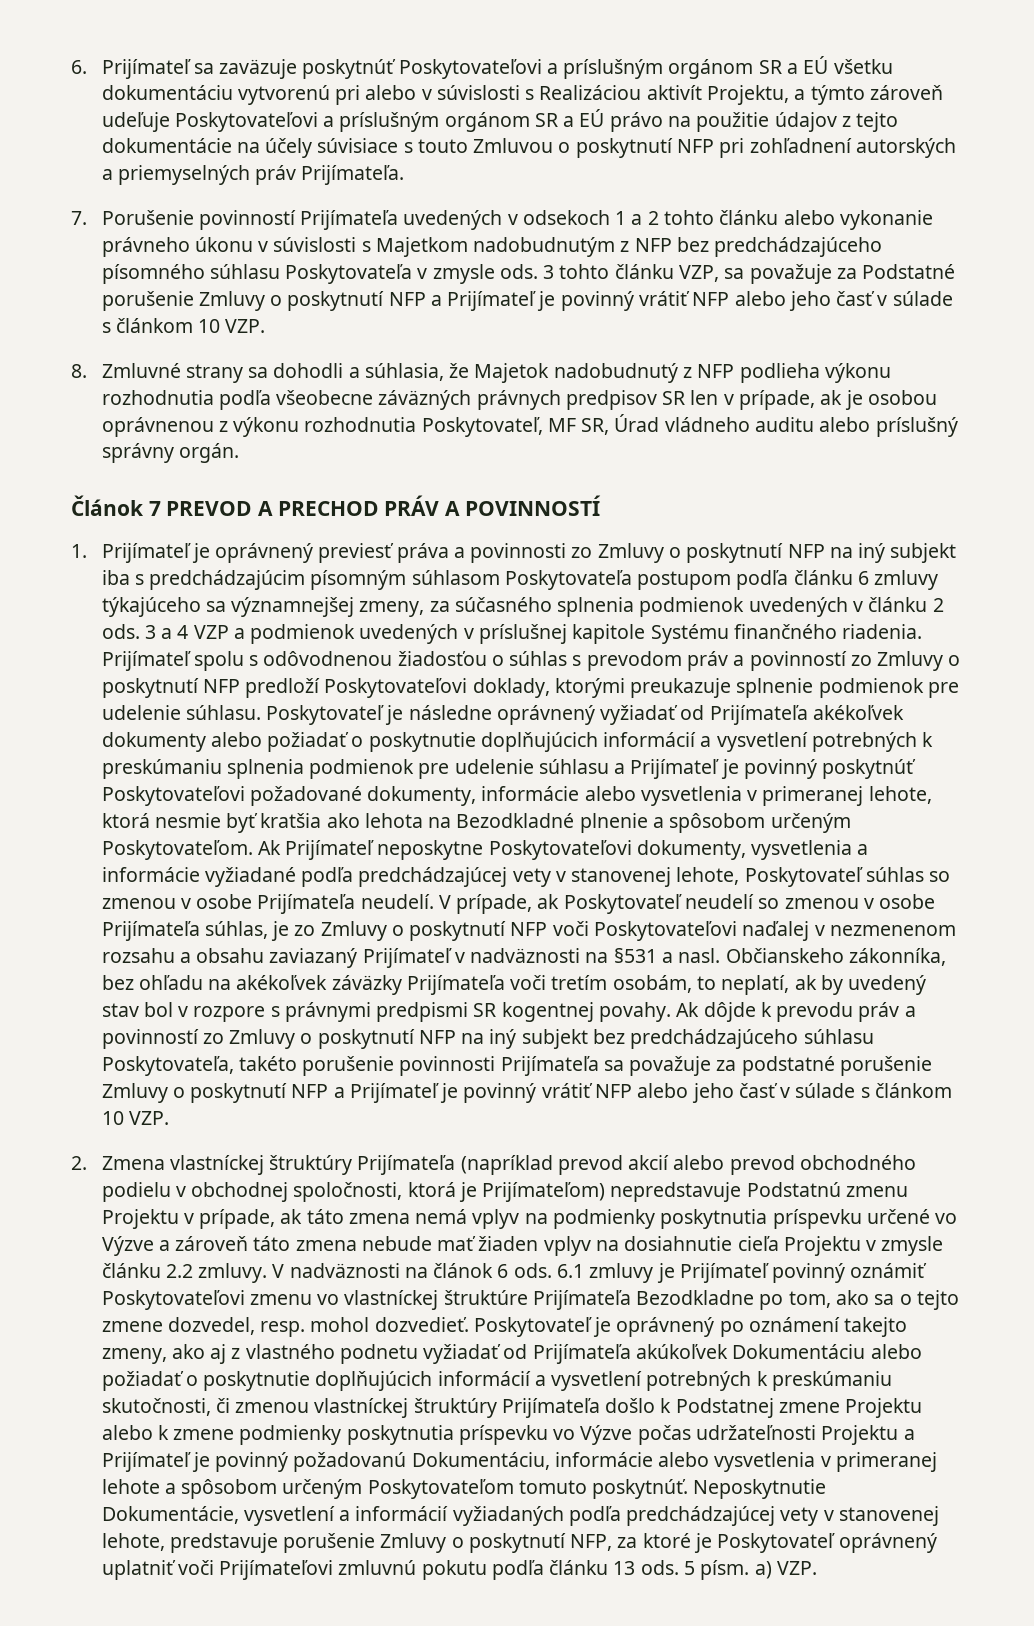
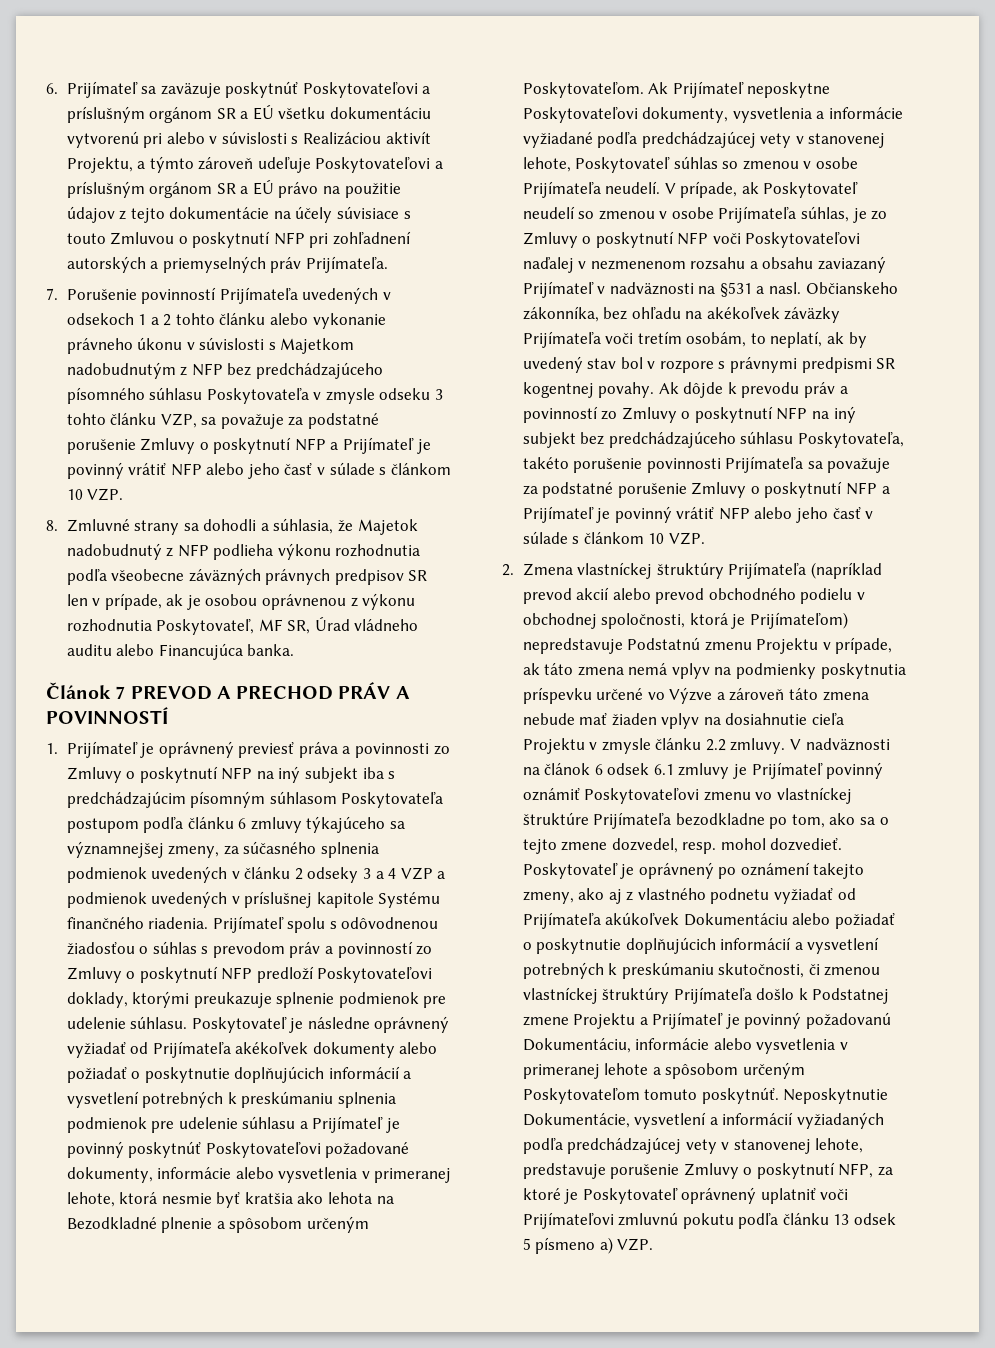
- 7. Porušenie povinností Prijímateľa uvedených v odsekoch 1 a 2 tohto článku alebo vykonanie právneho úkonu v súvislosti s Majetkom nadobudnutým z NFP bez predchádzajúceho písomného súhlasu Poskytovateľa v zmysle ods. 3 tohto článku VZP, sa považuje za Podstatné porušenie Zmluvy o poskytnutí NFP a Prijímateľ je povinný vrátiť NFP alebo jeho časť v súlade s článkom 10 VZP.
+ 7. Porušenie povinností Prijímateľa uvedených v odsekoch 1 a 2 tohto článku alebo vykonanie právneho úkonu v súvislosti s Majetkom nadobudnutým z NFP bez predchádzajúceho písomného súhlasu Poskytovateľa v zmysle odseku 3 tohto článku VZP, sa považuje za podstatné porušenie Zmluvy o poskytnutí NFP a Prijímateľ je povinný vrátiť NFP alebo jeho časť v súlade s článkom 10 VZP.
- 8. Zmluvné strany sa dohodli a súhlasia, že Majetok nadobudnutý z NFP podlieha výkonu rozhodnutia podľa všeobecne záväzných právnych predpisov SR len v prípade, ak je osobou oprávnenou z výkonu rozhodnutia Poskytovateľ, MF SR, Úrad vládneho auditu alebo príslušný správny orgán.
+ 8. Zmluvné strany sa dohodli a súhlasia, že Majetok nadobudnutý z NFP podlieha výkonu rozhodnutia podľa všeobecne záväzných právnych predpisov SR len v prípade, ak je osobou oprávnenou z výkonu rozhodnutia Poskytovateľ, MF SR, Úrad vládneho auditu alebo Financujúca banka.
- 1. Prijímateľ je oprávnený previesť práva a povinnosti zo Zmluvy o poskytnutí NFP na iný subjekt iba s predchádzajúcim písomným súhlasom Poskytovateľa postupom podľa článku 6 zmluvy týkajúceho sa významnejšej zmeny, za súčasného splnenia podmienok uvedených v článku 2 ods. 3 a 4 VZP a podmienok uvedených v príslušnej kapitole Systému finančného riadenia.
+ 1. Prijímateľ je oprávnený previesť práva a povinnosti zo Zmluvy o poskytnutí NFP na iný subjekt iba s predchádzajúcim písomným súhlasom Poskytovateľa postupom podľa článku 6 zmluvy týkajúceho sa významnejšej zmeny, za súčasného splnenia podmienok uvedených v článku 2 odseky 3 a 4 VZP a podmienok uvedených v príslušnej kapitole Systému finančného riadenia.
- V nadväznosti na článok 6 ods. 6.1 zmluvy je Prijímateľ povinný oznámiť Poskytovateľovi zmenu vo vlastníckej štruktúre Prijímateľa Bezodkladne po tom, ako sa o tejto zmene dozvedel, resp. mohol dozvedieť.
+ V nadväznosti na článok 6 odsek 6.1 zmluvy je Prijímateľ povinný oznámiť Poskytovateľovi zmenu vo vlastníckej štruktúre Prijímateľa bezodkladne po tom, ako sa o tejto zmene dozvedel, resp. mohol dozvedieť.
- Poskytovateľ je oprávnený po oznámení takejto zmeny, ako aj z vlastného podnetu vyžiadať od Prijímateľa akúkoľvek Dokumentáciu alebo požiadať o poskytnutie doplňujúcich informácií a vysvetlení potrebných k preskúmaniu skutočnosti, či zmenou vlastníckej štruktúry Prijímateľa došlo k Podstatnej zmene Projektu alebo k zmene podmienky poskytnutia príspevku vo Výzve počas udržateľnosti Projektu a Prijímateľ je povinný požadovanú Dokumentáciu, informácie alebo vysvetlenia v primeranej lehote a spôsobom určeným Poskytovateľom tomuto poskytnúť.
+ Poskytovateľ je oprávnený po oznámení takejto zmeny, ako aj z vlastného podnetu vyžiadať od Prijímateľa akúkoľvek Dokumentáciu alebo požiadať o poskytnutie doplňujúcich informácií a vysvetlení potrebných k preskúmaniu skutočnosti, či zmenou vlastníckej štruktúry Prijímateľa došlo k Podstatnej zmene Projektu a Prijímateľ je povinný požadovanú Dokumentáciu, informácie alebo vysvetlenia v primeranej lehote a spôsobom určeným Poskytovateľom tomuto poskytnúť.
- Neposkytnutie Dokumentácie, vysvetlení a informácií vyžiadaných podľa predchádzajúcej vety v stanovenej lehote, predstavuje porušenie Zmluvy o poskytnutí NFP, za ktoré je Poskytovateľ oprávnený uplatniť voči Prijímateľovi zmluvnú pokutu podľa článku 13 ods. 5 písm. a) VZP.
+ Neposkytnutie Dokumentácie, vysvetlení a informácií vyžiadaných podľa predchádzajúcej vety v stanovenej lehote, predstavuje porušenie Zmluvy o poskytnutí NFP, za ktoré je Poskytovateľ oprávnený uplatniť voči Prijímateľovi zmluvnú pokutu podľa článku 13 odsek 5 písmeno a) VZP.

